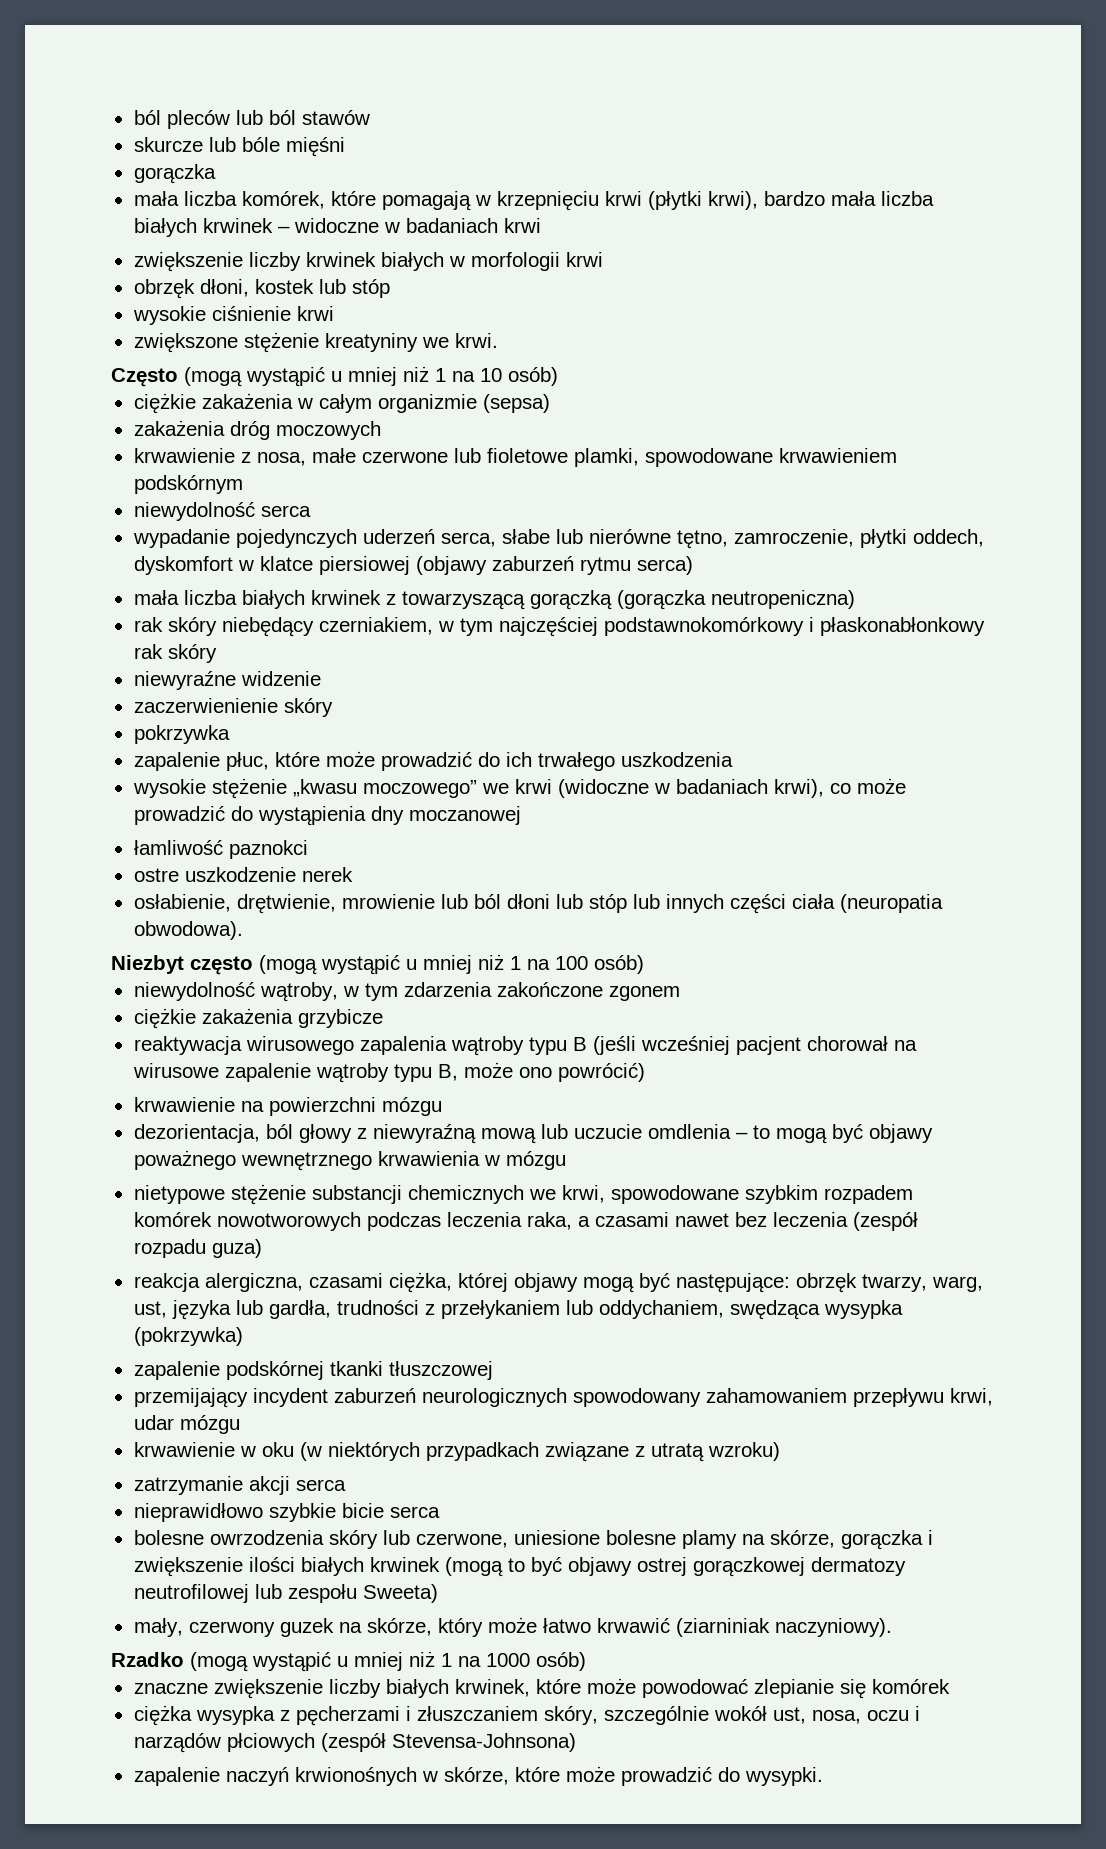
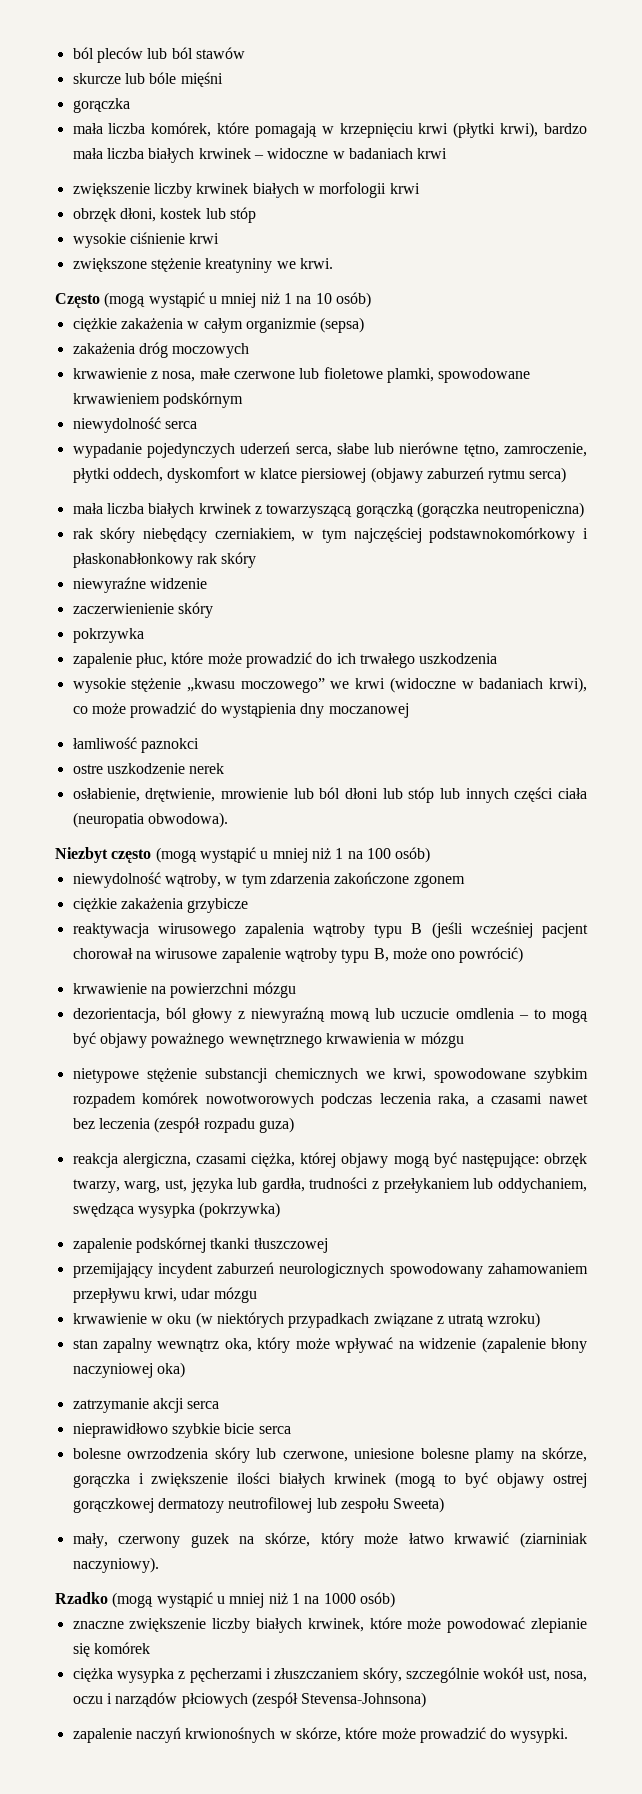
+ stan zapalny wewnątrz oka, który może wpływać na widzenie (zapalenie błony naczyniowej oka)

